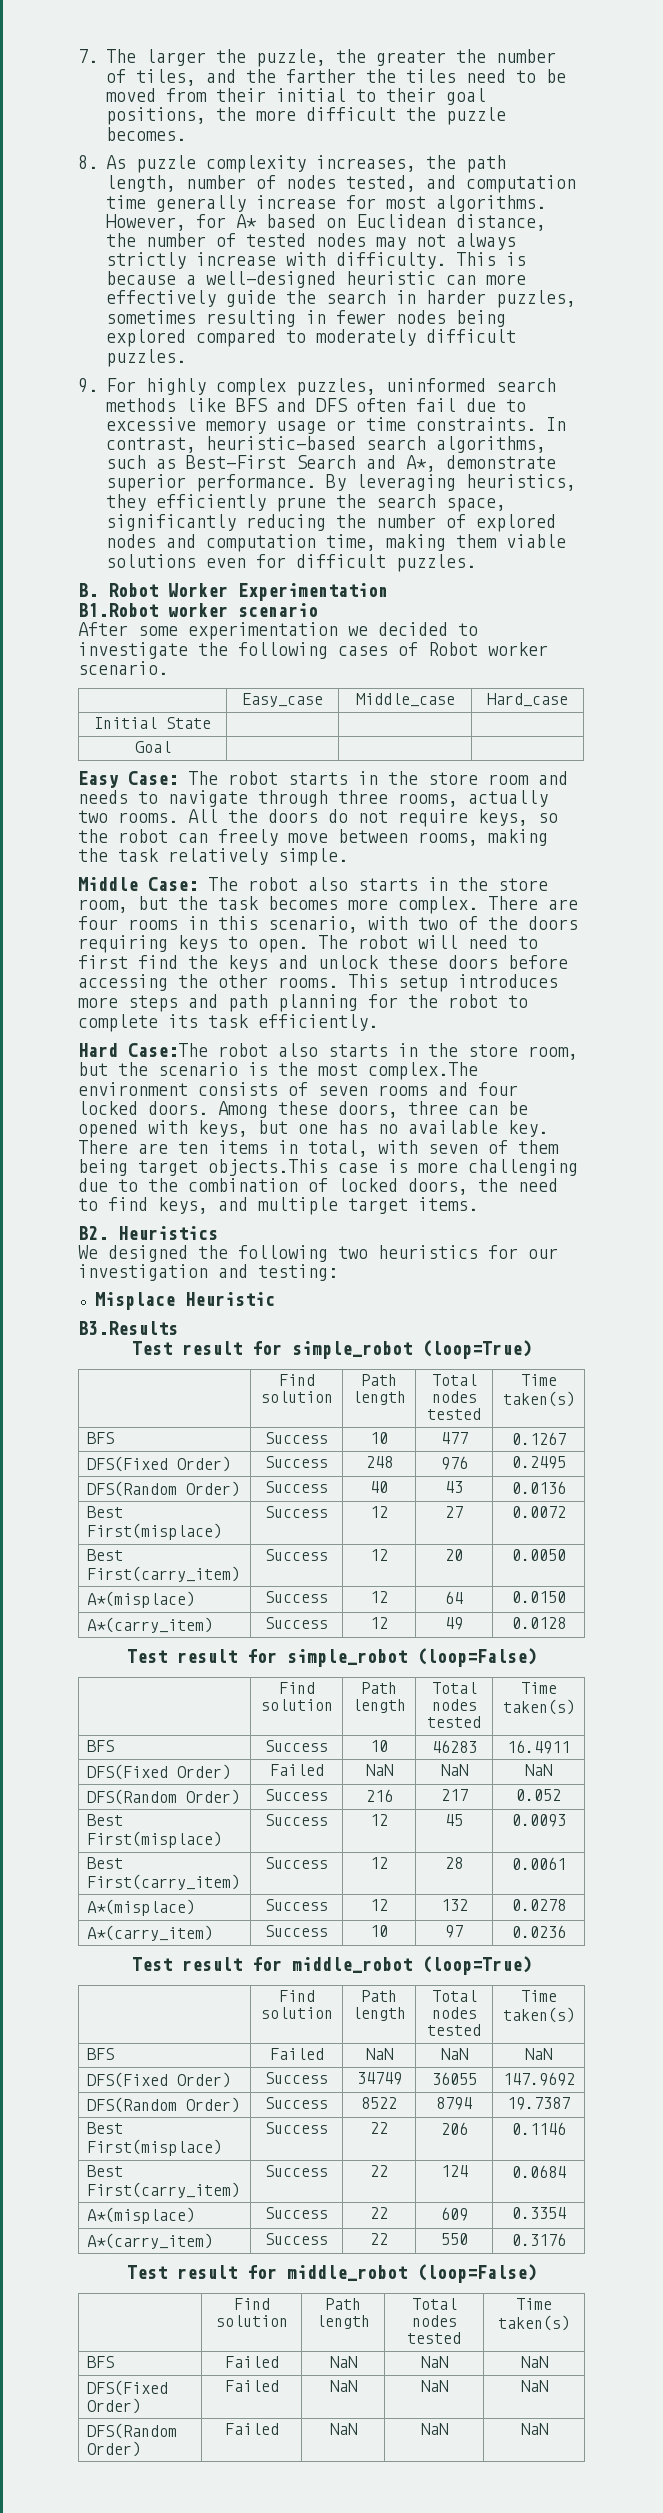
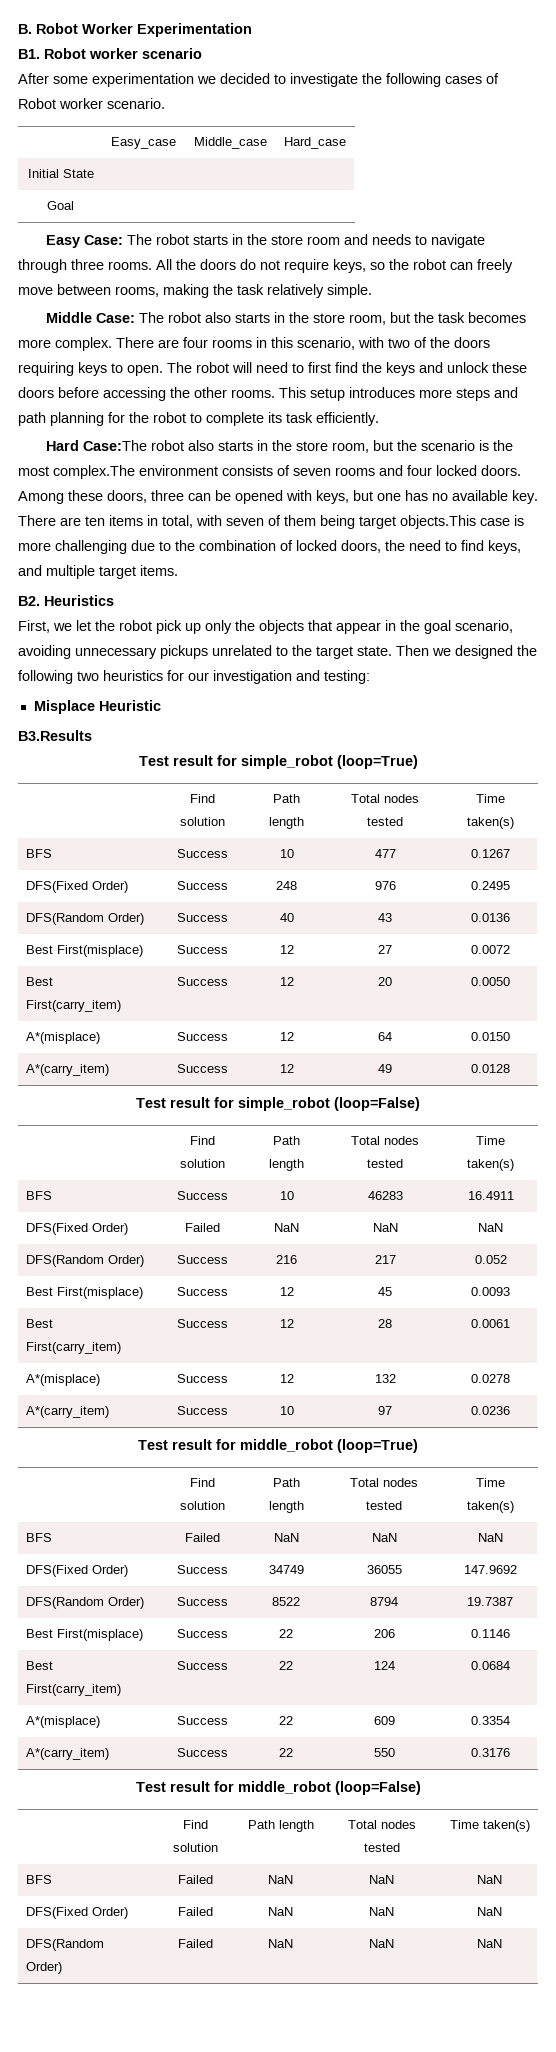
- 7. The larger the puzzle, the greater the number of tiles, and the farther the tiles need to be moved from their initial to their goal positions, the more difficult the puzzle becomes.
- 8. As puzzle complexity increases, the path length, number of nodes tested, and computation time generally increase for most algorithms. However, for A* based on Euclidean distance, the number of tested nodes may not always strictly increase with difficulty. This is because a well-designed heuristic can more effectively guide the search in harder puzzles, sometimes resulting in fewer nodes being explored compared to moderately difficult puzzles.
- 9. For highly complex puzzles, uninformed search methods like BFS and DFS often fail due to excessive memory usage or time constraints. In contrast, heuristic-based search algorithms, such as Best-First Search and A*, demonstrate superior performance. By leveraging heuristics, they efficiently prune the search space, significantly reducing the number of explored nodes and computation time, making them viable solutions even for difficult puzzles.
- B1.Robot worker scenario
+ B1. Robot worker scenario
- Easy Case: The robot starts in the store room and needs to navigate through three rooms, actually two rooms.
+ Easy Case: The robot starts in the store room and needs to navigate through three rooms.
- We designed the following two heuristics for our investigation and testing:
+ First, we let the robot pick up only the objects that appear in the goal scenario, avoiding unnecessary pickups unrelated to the target state. Then we designed the following two heuristics for our investigation and testing:

